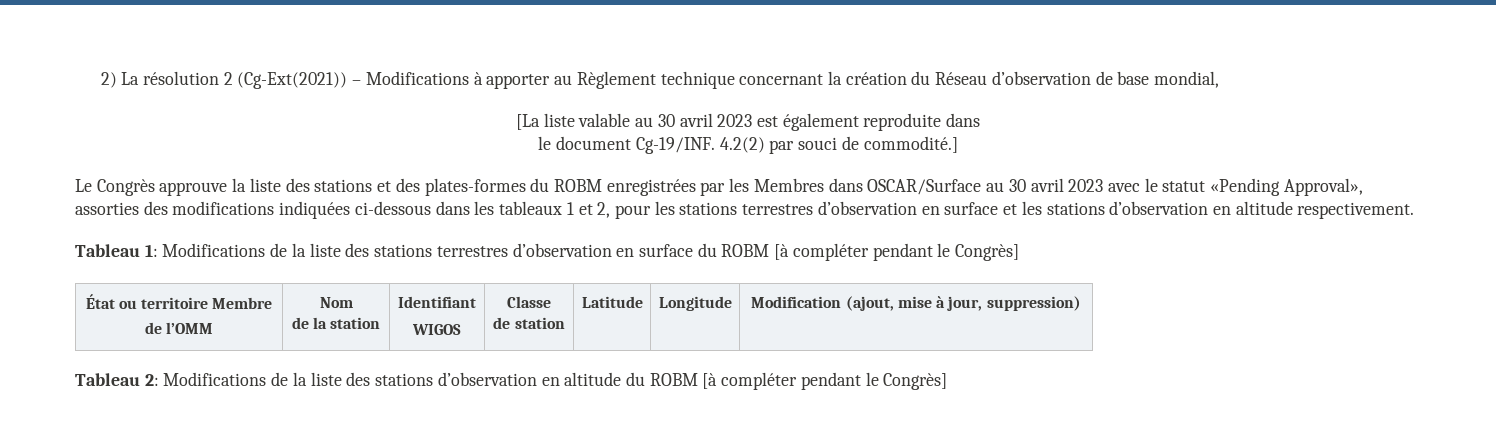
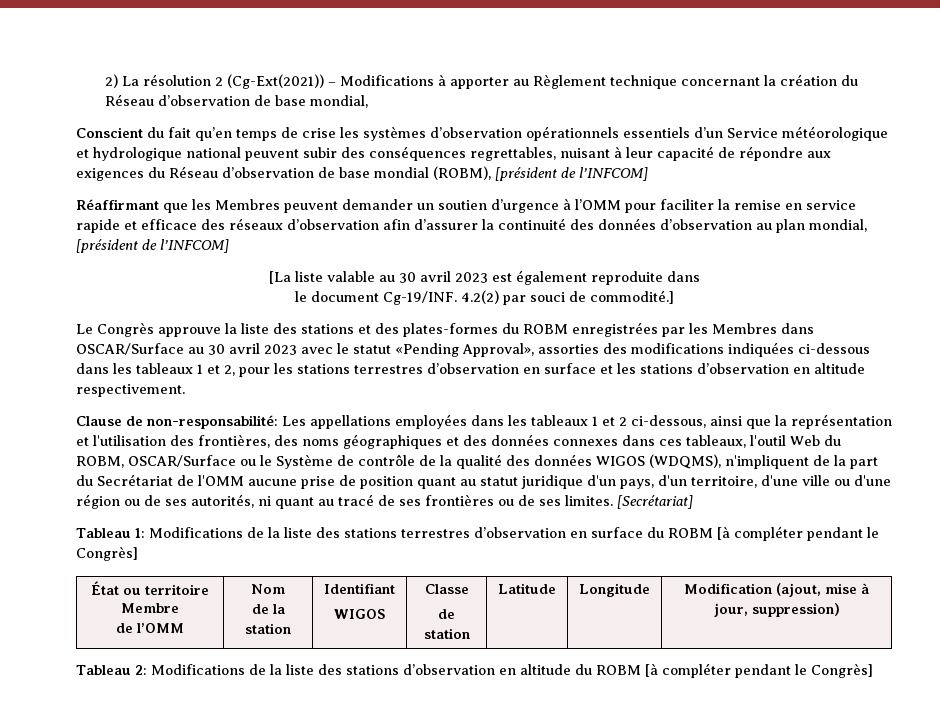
+ Conscient du fait qu’en temps de crise les systèmes d’observation opérationnels essentiels d’un Service météorologique et hydrologique national peuvent subir des conséquences regrettables, nuisant à leur capacité de répondre aux exigences du Réseau d’observation de base mondial (ROBM), [président de l’INFCOM]
+ Réaffirmant que les Membres peuvent demander un soutien d’urgence à l’OMM pour faciliter la remise en service rapide et efficace des réseaux d’observation afin d’assurer la continuité des données d’observation au plan mondial, [président de l’INFCOM]
+ Clause de non-responsabilité: Les appellations employées dans les tableaux 1 et 2 ci-dessous, ainsi que la représentation et l'utilisation des frontières, des noms géographiques et des données connexes dans ces tableaux, l'outil Web du ROBM, OSCAR/Surface ou le Système de contrôle de la qualité des données WIGOS (WDQMS), n'impliquent de la part du Secrétariat de l'OMM aucune prise de position quant au statut juridique d'un pays, d'un territoire, d'une ville ou d'une région ou de ses autorités, ni quant au tracé de ses frontières ou de ses limites. [Secrétariat]

